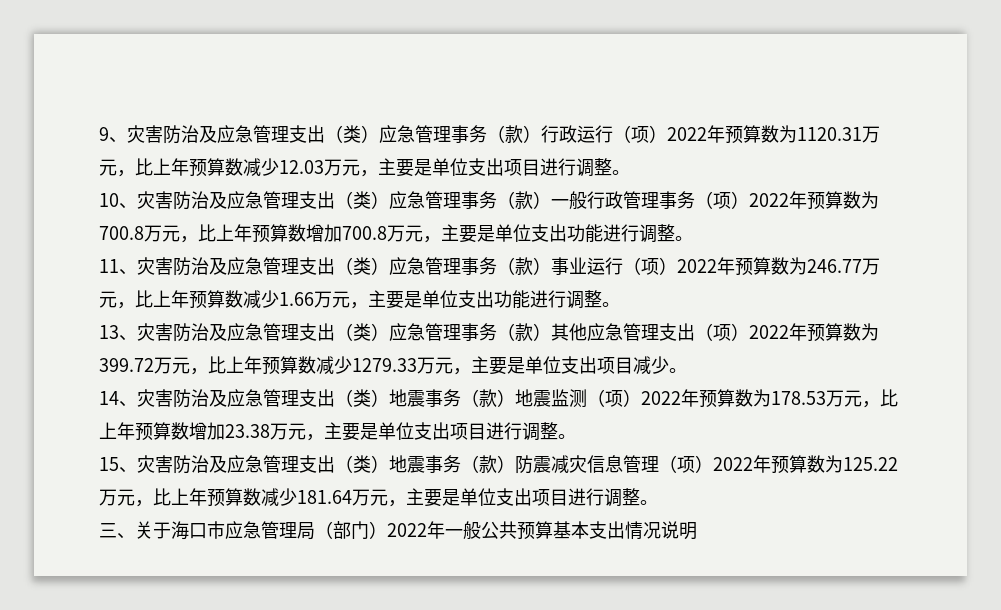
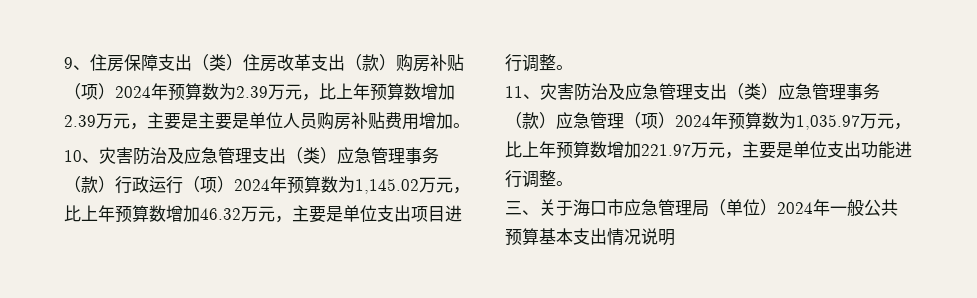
- 9、灾害防治及应急管理支出（类）应急管理事务（款）行政运行（项）2022年预算数为1120.31万元，比上年预算数减少12.03万元，主要是单位支出项目进行调整。
- 10、灾害防治及应急管理支出（类）应急管理事务（款）一般行政管理事务（项）2022年预算数为700.8万元，比上年预算数增加700.8万元，主要是单位支出功能进行调整。
+ 9、住房保障支出（类）住房改革支出（款）购房补贴（项）2024年预算数为2.39万元，比上年预算数增加2.39万元，主要是主要是单位人员购房补贴费用增加。
+ 10、灾害防治及应急管理支出（类）应急管理事务（款）行政运行（项）2024年预算数为1,145.02万元，比上年预算数增加46.32万元，主要是单位支出项目进行调整。
- 11、灾害防治及应急管理支出（类）应急管理事务（款）事业运行（项）2022年预算数为246.77万元，比上年预算数减少1.66万元，主要是单位支出功能进行调整。
- 13、灾害防治及应急管理支出（类）应急管理事务（款）其他应急管理支出（项）2022年预算数为399.72万元，比上年预算数减少1279.33万元，主要是单位支出项目减少。
- 14、灾害防治及应急管理支出（类）地震事务（款）地震监测（项）2022年预算数为178.53万元，比上年预算数增加23.38万元，主要是单位支出项目进行调整。
- 15、灾害防治及应急管理支出（类）地震事务（款）防震减灾信息管理（项）2022年预算数为125.22万元，比上年预算数减少181.64万元，主要是单位支出项目进行调整。
+ 11、灾害防治及应急管理支出（类）应急管理事务（款）应急管理（项）2024年预算数为1,035.97万元，比上年预算数增加221.97万元，主要是单位支出功能进行调整。
- 三、关于海口市应急管理局（部门）2022年一般公共预算基本支出情况说明
+ 三、关于海口市应急管理局（单位）2024年一般公共预算基本支出情况说明

